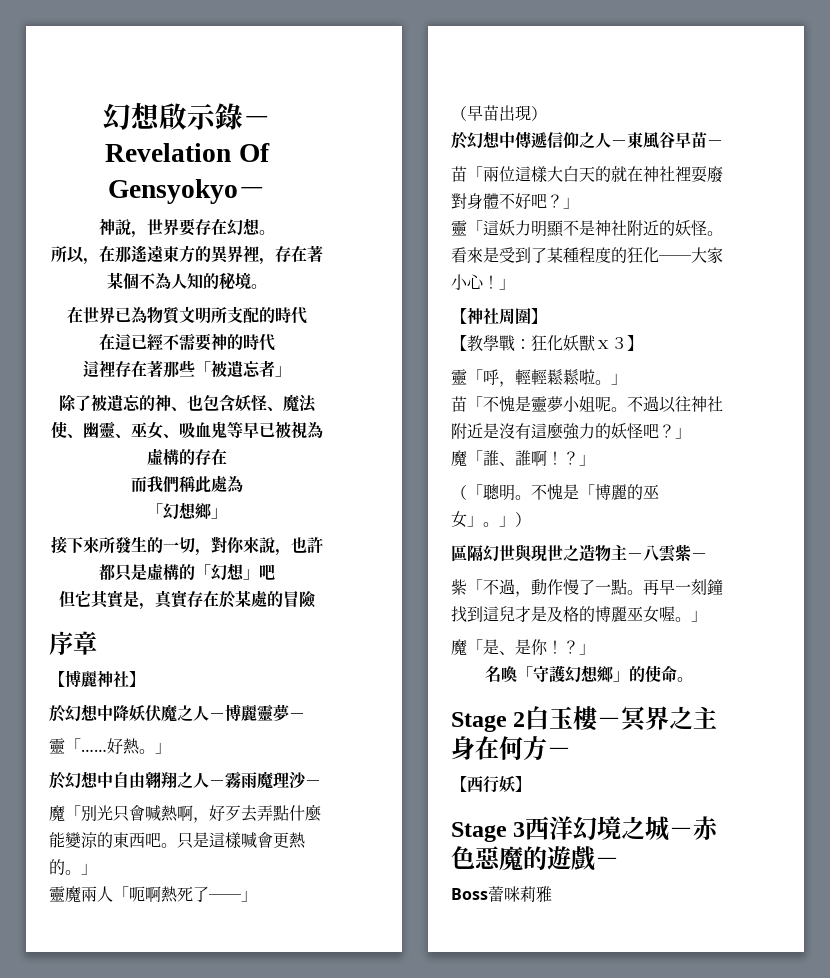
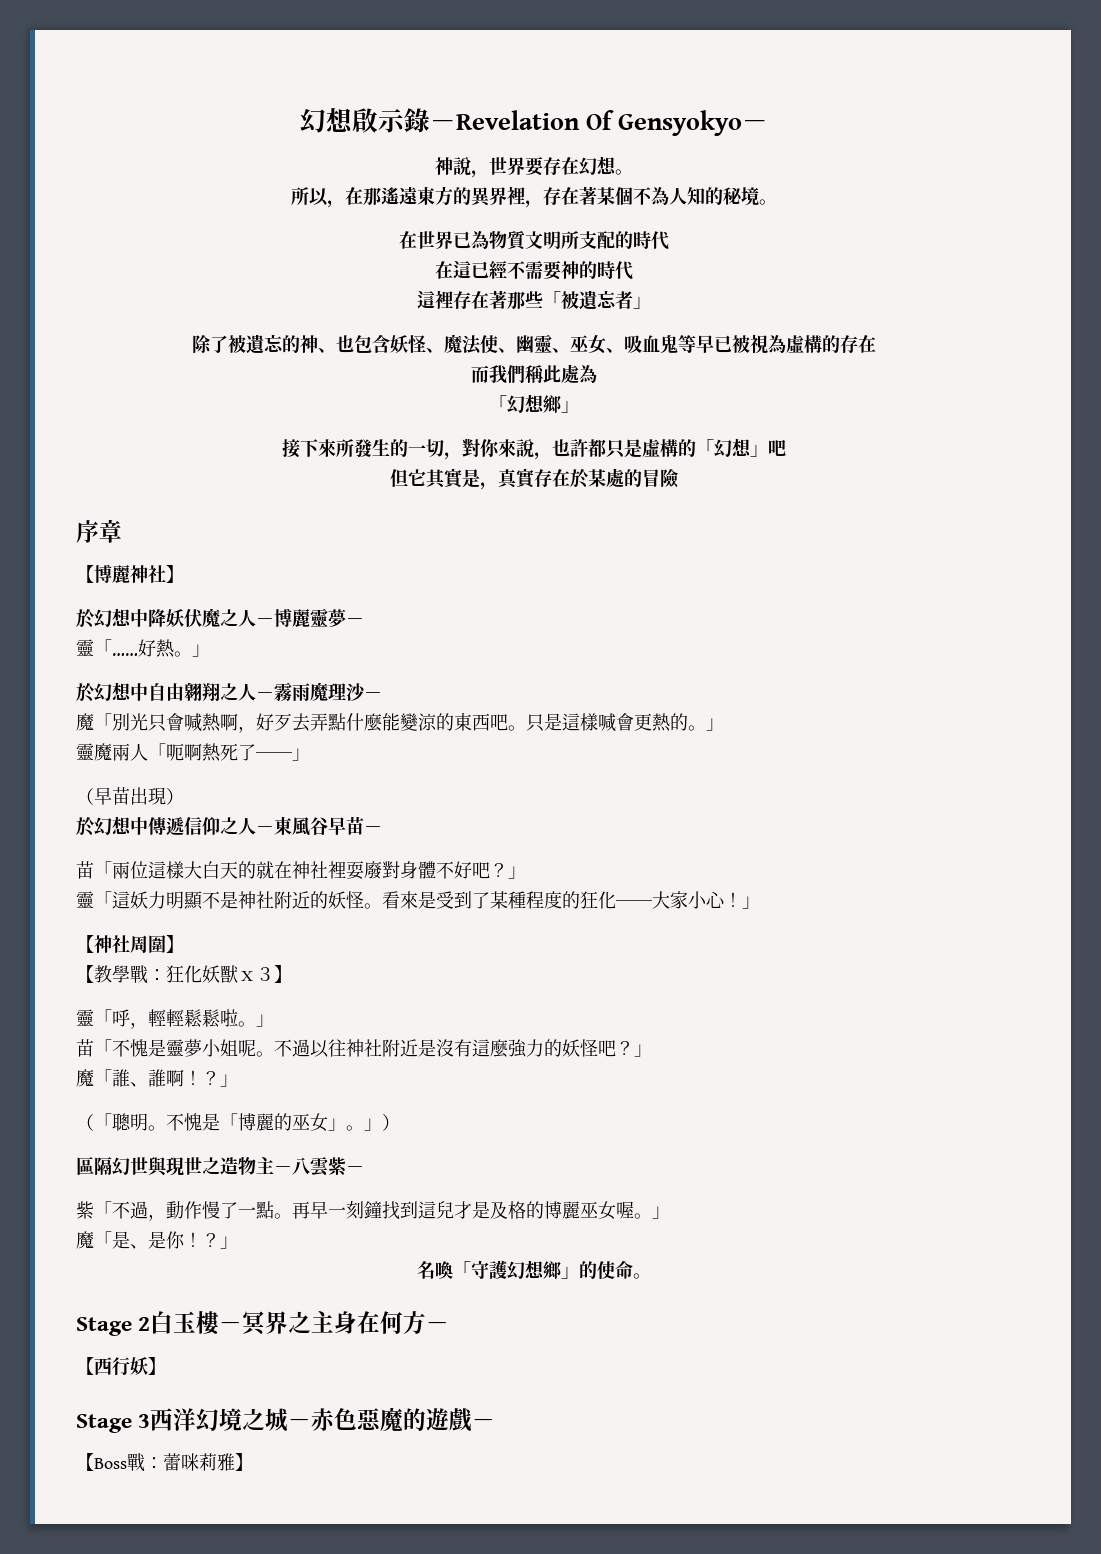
- Boss蕾咪莉雅
+ 【Boss戰：蕾咪莉雅】

